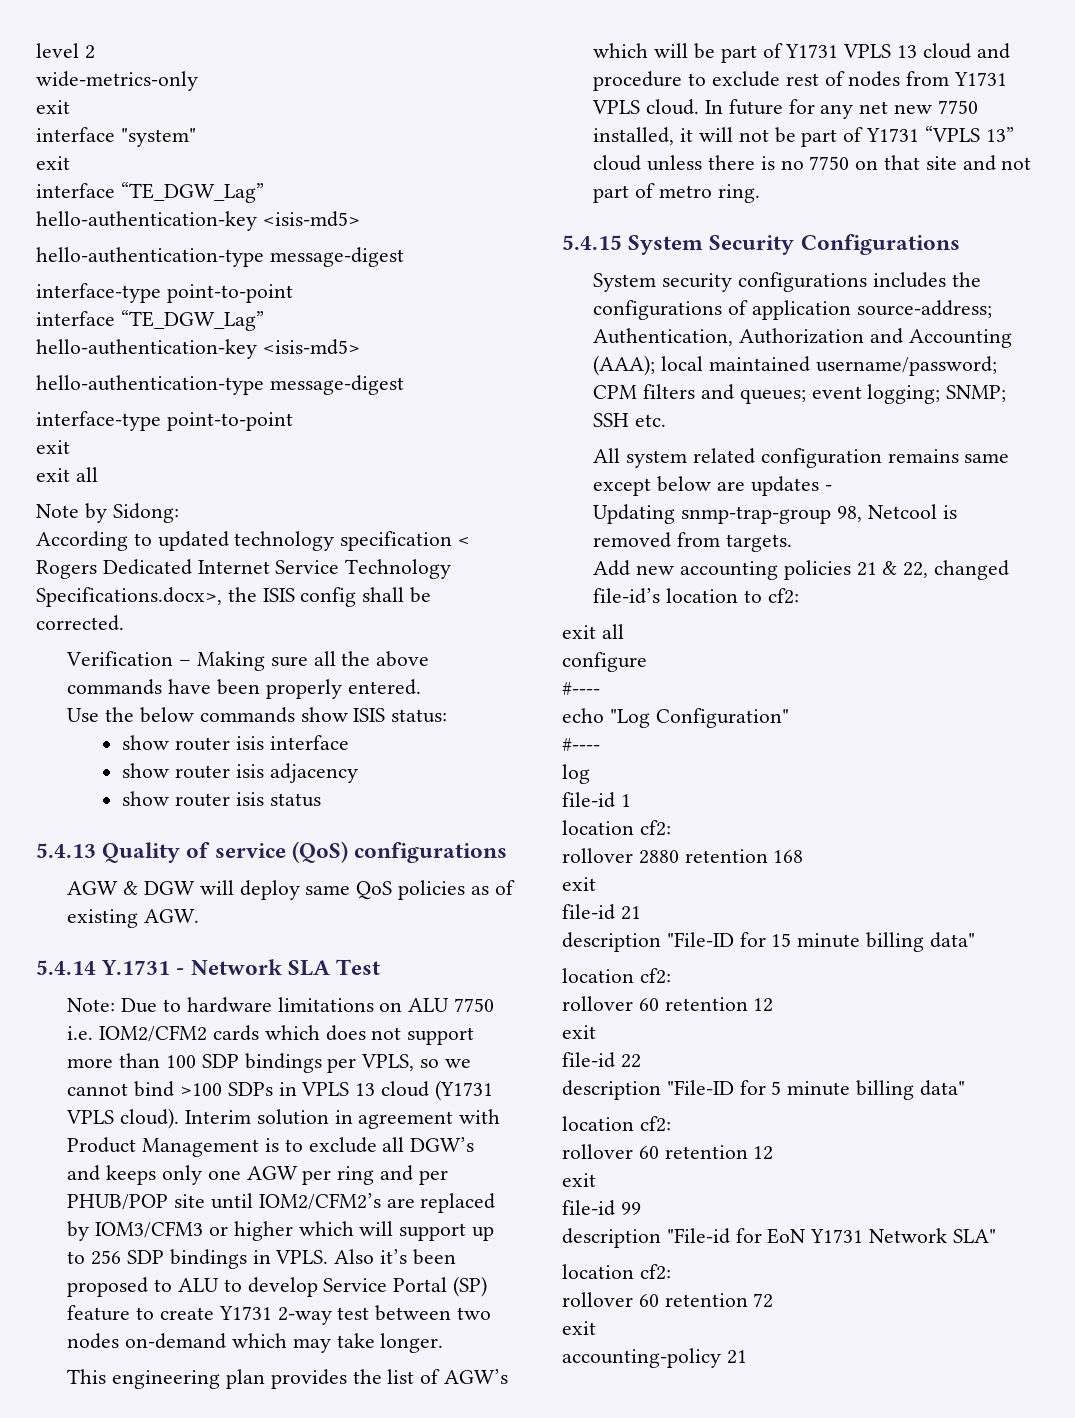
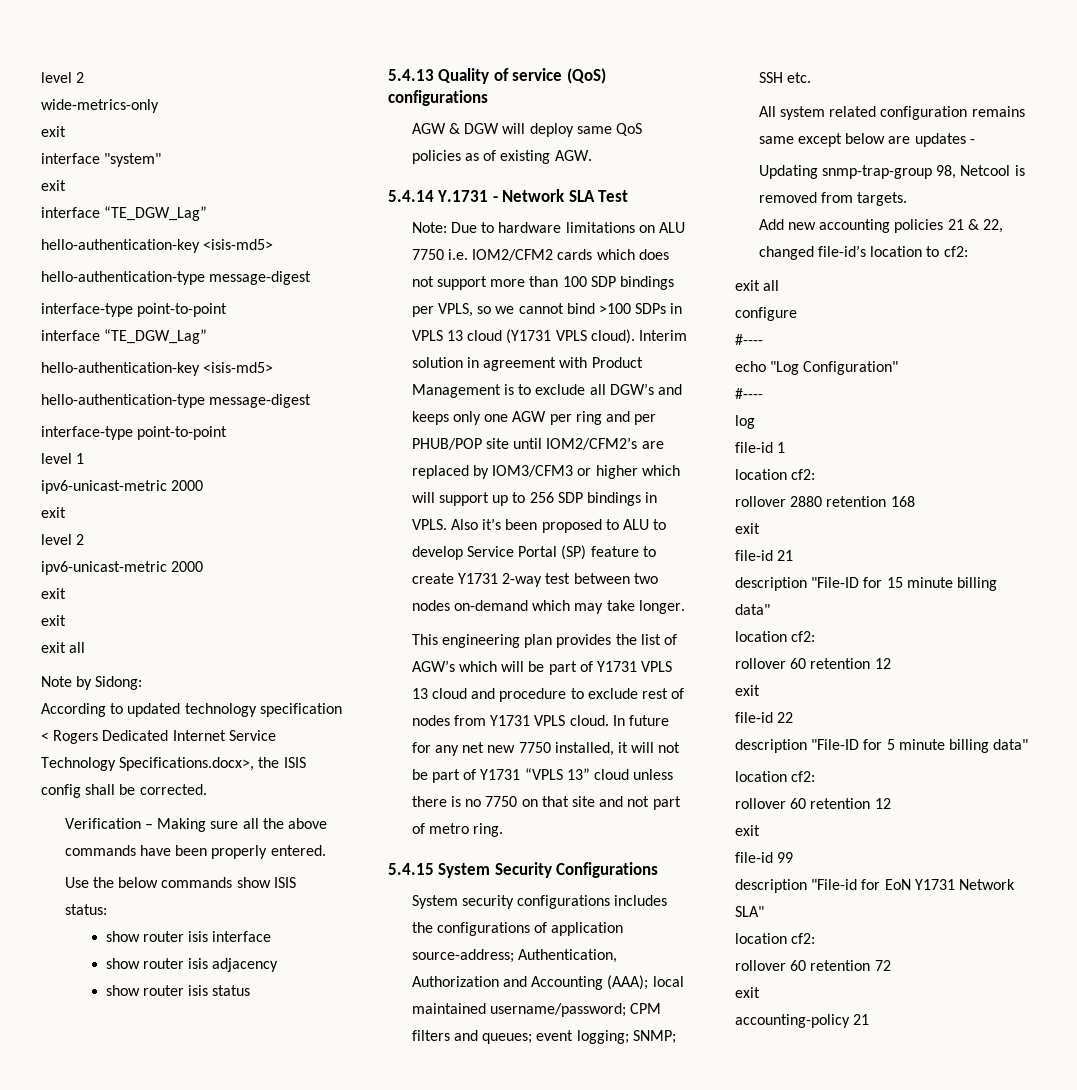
+ level 1
+ ipv6-unicast-metric 2000
+ exit
+ level 2
+ ipv6-unicast-metric 2000
+ exit

